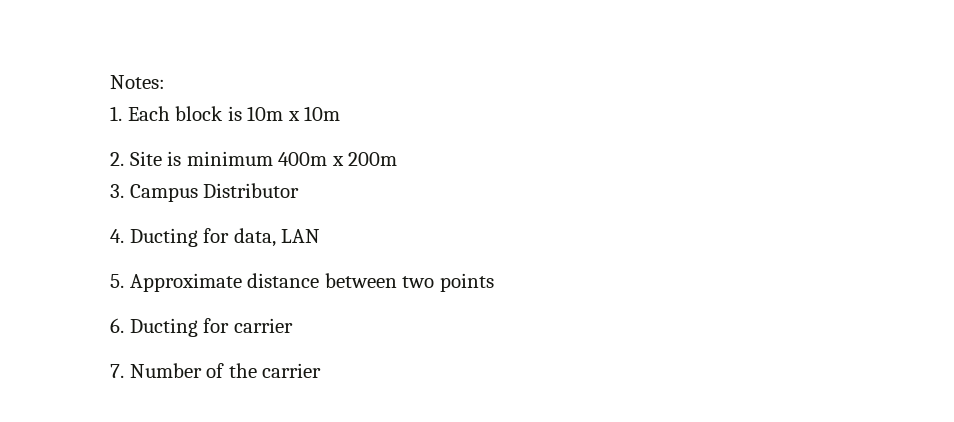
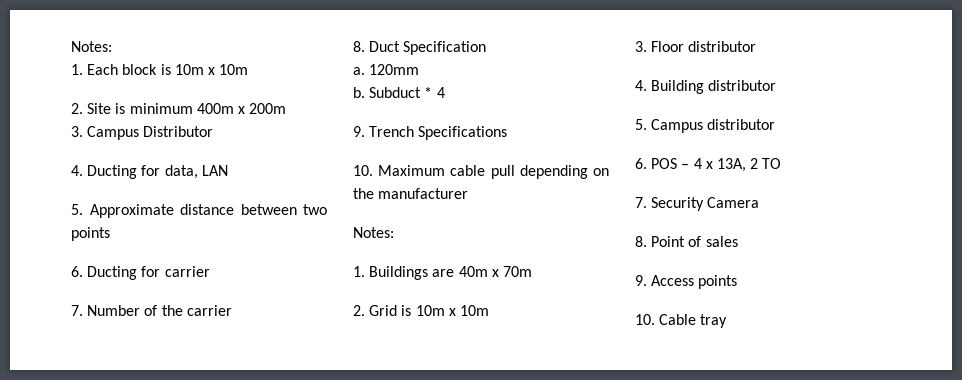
+ 8. Duct Specification
+ a. 120mm
+ b. Subduct * 4
+ 9. Trench Specifications
+ 10. Maximum cable pull depending on the manufacturer
+ Notes:
+ 1. Buildings are 40m x 70m
+ 2. Grid is 10m x 10m
+ 3. Floor distributor
+ 4. Building distributor
+ 5. Campus distributor
+ 6. POS – 4 x 13A, 2 TO
+ 7. Security Camera
+ 8. Point of sales
+ 9. Access points
+ 10. Cable tray

